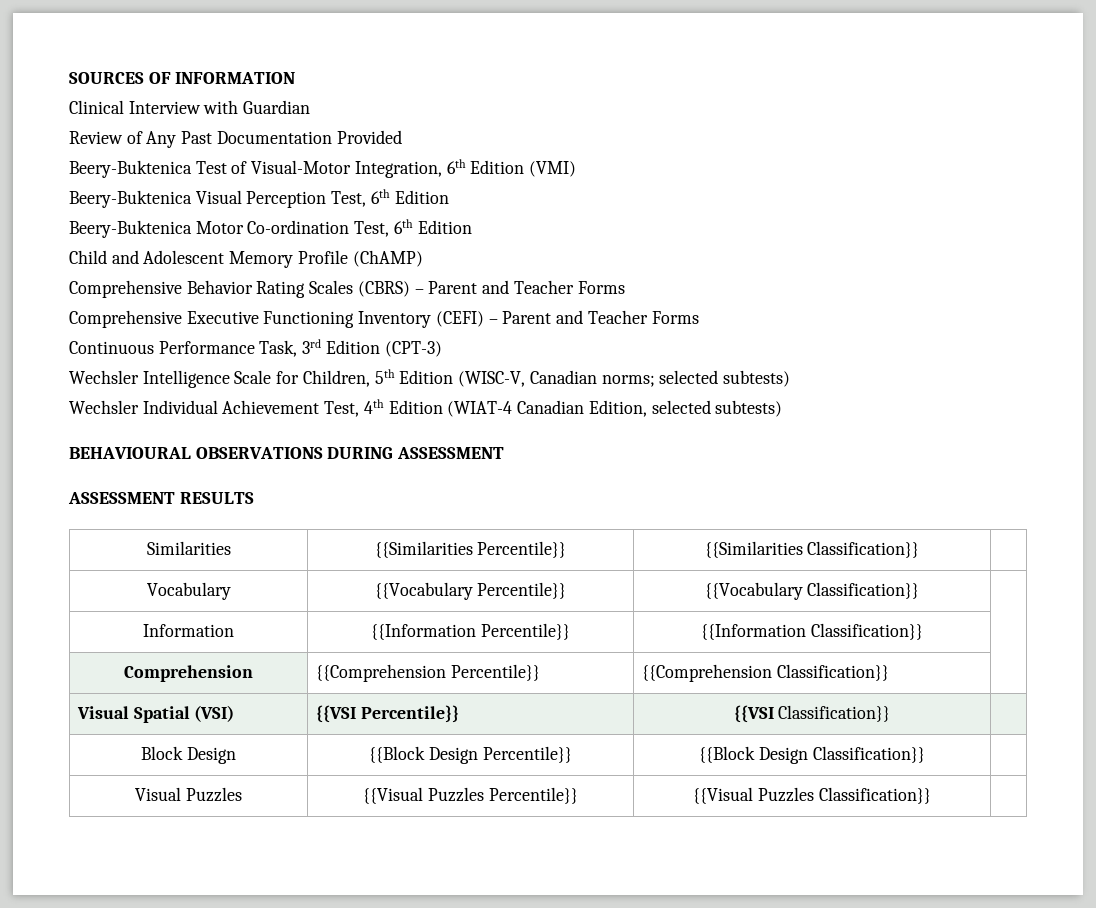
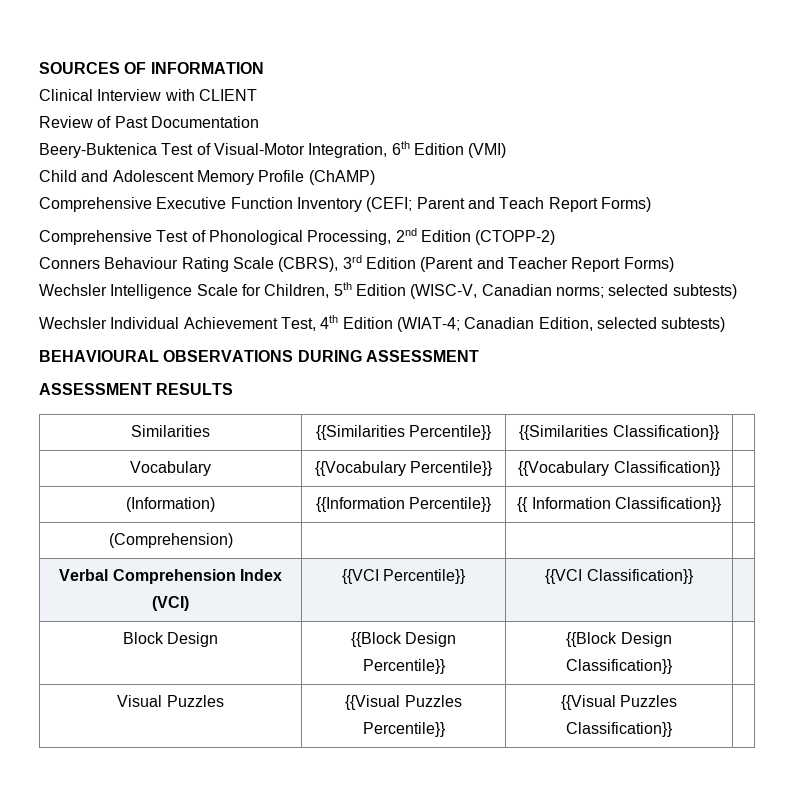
- Clinical Interview with Guardian
+ Clinical Interview with CLIENT
- Review of Any Past Documentation Provided
+ Review of Past Documentation
- Beery-Buktenica Visual Perception Test, 6th Edition
- Beery-Buktenica Motor Co-ordination Test, 6th Edition
- Comprehensive Behavior Rating Scales (CBRS) – Parent and Teacher Forms
- Comprehensive Executive Functioning Inventory (CEFI) – Parent and Teacher Forms
- Continuous Performance Task, 3rd Edition (CPT-3)
+ Comprehensive Executive Function Inventory (CEFI; Parent and Teach Report Forms)
+ Comprehensive Test of Phonological Processing, 2nd Edition (CTOPP-2)
+ Conners Behaviour Rating Scale (CBRS), 3rd Edition (Parent and Teacher Report Forms)
- Wechsler Individual Achievement Test, 4th Edition (WIAT-4 Canadian Edition, selected subtests)
+ Wechsler Individual Achievement Test, 4th Edition (WIAT-4; Canadian Edition, selected subtests)
- Information | {{Information Percentile}} | {{Information Classification}} |
- Comprehension | {{Comprehension Percentile}} | {{Comprehension Classification}} |
- Visual Spatial (VSI) | {{VSI Percentile}} | {{VSI Classification}} |
+ (Information) | {{Information Percentile}} | {{ Information Classification}} |
+ (Comprehension) | | |
+ Verbal Comprehension Index (VCI) | {{VCI Percentile}} | {{VCI Classification}} |

